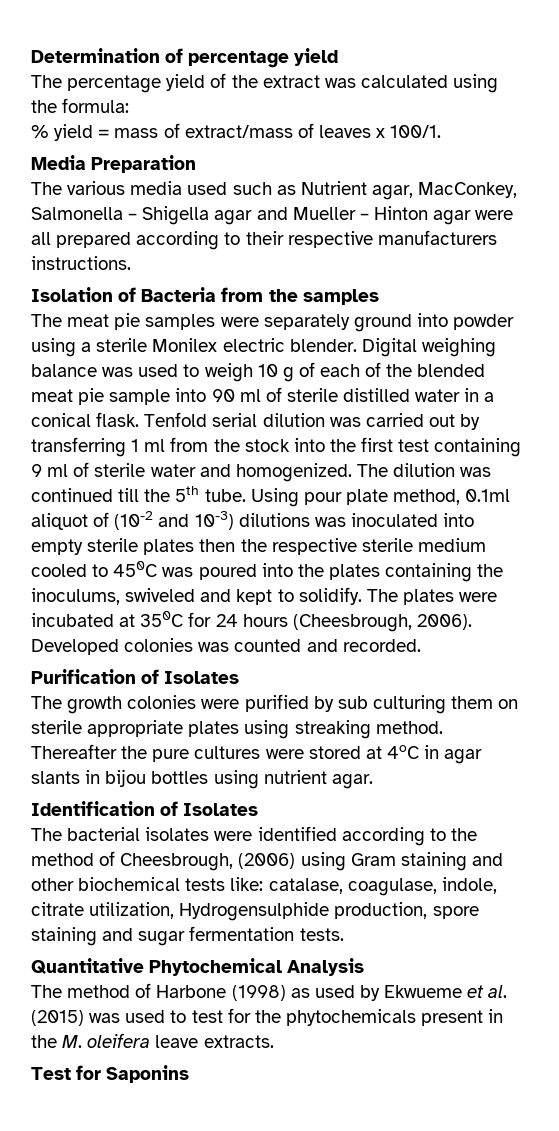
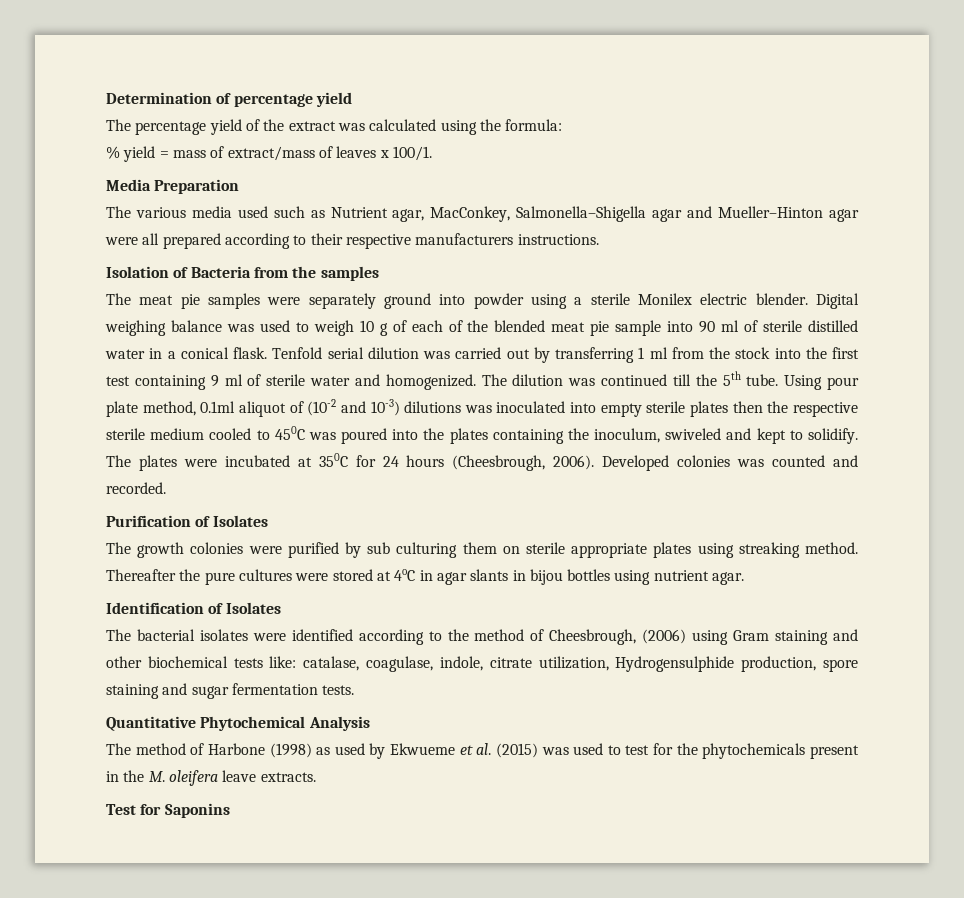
- The various media used such as Nutrient agar, MacConkey, Salmonella – Shigella agar and Mueller – Hinton agar were all prepared according to their respective manufacturers instructions.
+ The various media used such as Nutrient agar, MacConkey, Salmonella–Shigella agar and Mueller–Hinton agar were all prepared according to their respective manufacturers instructions.
- Using pour plate method, 0.1ml aliquot of (10-2 and 10-3) dilutions was inoculated into empty sterile plates then the respective sterile medium cooled to 450C was poured into the plates containing the inoculums, swiveled and kept to solidify.
+ Using pour plate method, 0.1ml aliquot of (10-2 and 10-3) dilutions was inoculated into empty sterile plates then the respective sterile medium cooled to 450C was poured into the plates containing the inoculum, swiveled and kept to solidify.

